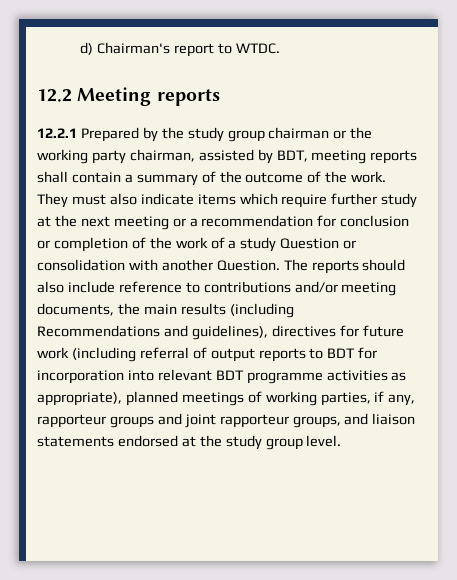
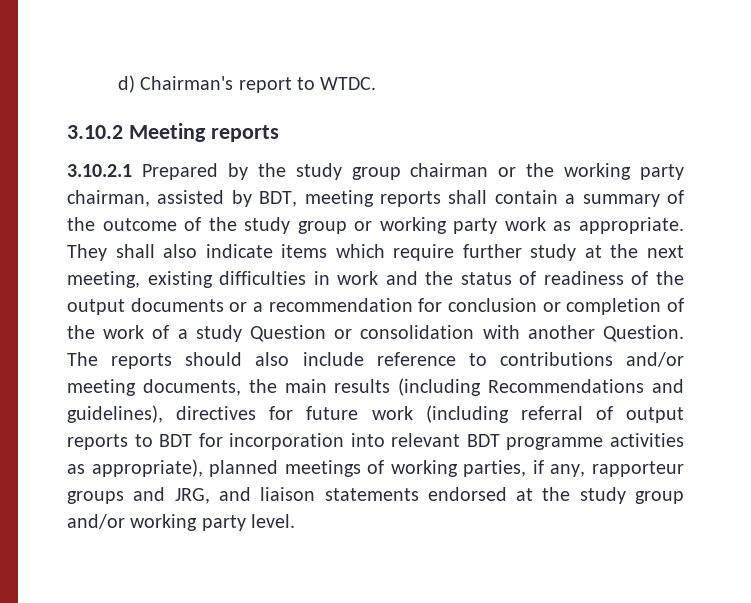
- 12.2 Meeting reports
+ 3.10.2 Meeting reports
- 12.2.1 Prepared by the study group chairman or the working party chairman, assisted by BDT, meeting reports shall contain a summary of the outcome of the work. They must also indicate items which require further study at the next meeting or a recommendation for conclusion or completion of the work of a study Question or consolidation with another Question.
+ 3.10.2.1 Prepared by the study group chairman or the working party chairman, assisted by BDT, meeting reports shall contain a summary of the outcome of the study group or working party work as appropriate. They shall also indicate items which require further study at the next meeting, existing difficulties in work and the status of readiness of the output documents or a recommendation for conclusion or completion of the work of a study Question or consolidation with another Question.
- The reports should also include reference to contributions and/or meeting documents, the main results (including Recommendations and guidelines), directives for future work (including referral of output reports to BDT for incorporation into relevant BDT programme activities as appropriate), planned meetings of working parties, if any, rapporteur groups and joint rapporteur groups, and liaison statements endorsed at the study group level.
+ The reports should also include reference to contributions and/or meeting documents, the main results (including Recommendations and guidelines), directives for future work (including referral of output reports to BDT for incorporation into relevant BDT programme activities as appropriate), planned meetings of working parties, if any, rapporteur groups and JRG, and liaison statements endorsed at the study group and/or working party level.

